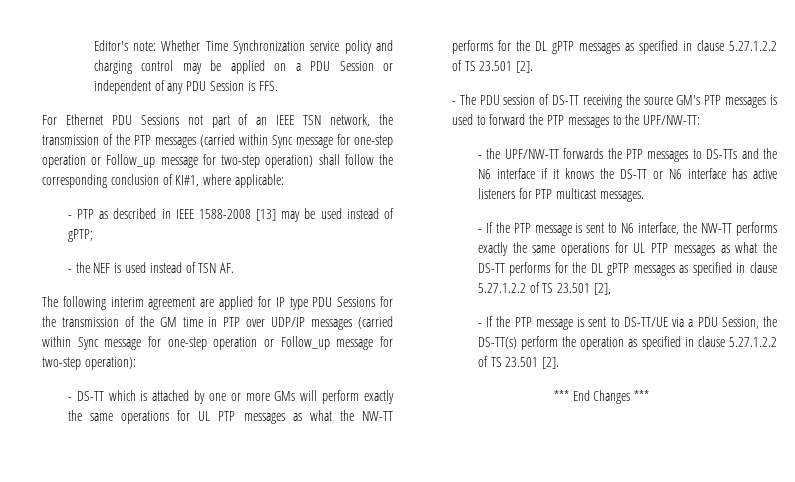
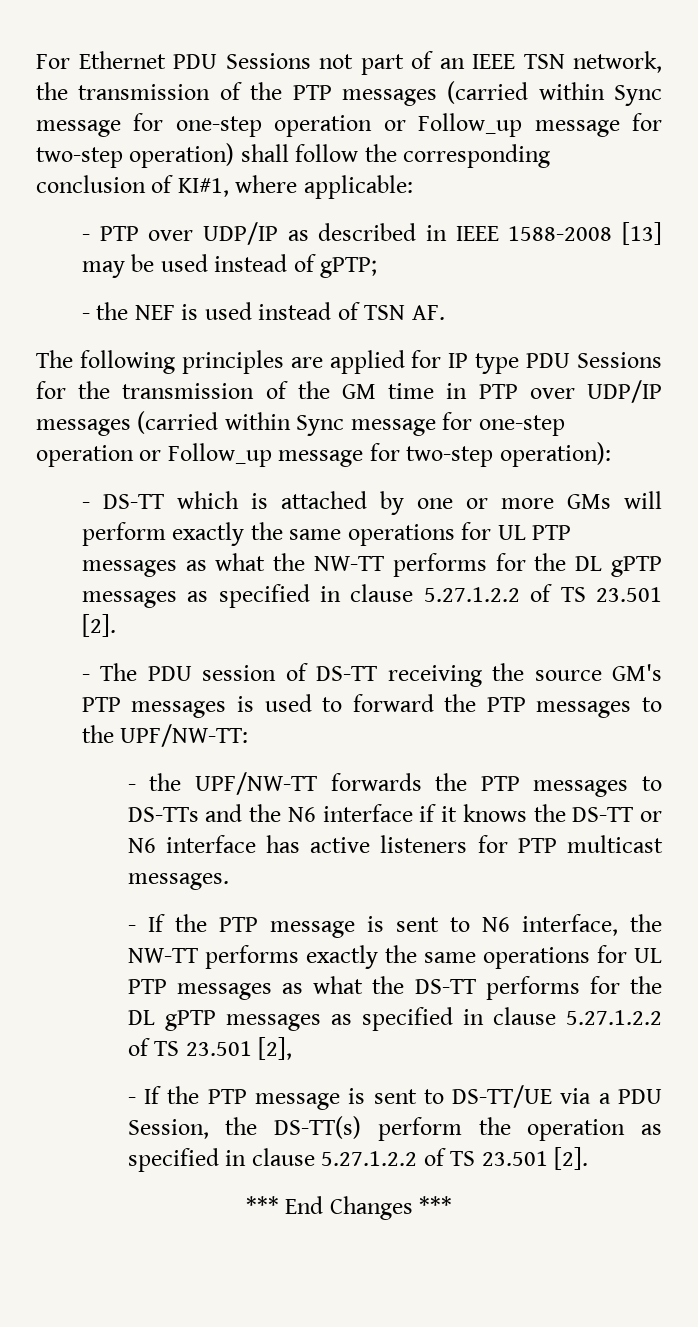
- Editor's note: Whether Time Synchronization service policy and charging control may be applied on a PDU Session or independent of any PDU Session is FFS.
- - PTP as described in IEEE 1588-2008 [13] may be used instead of gPTP;
+ - PTP over UDP/IP as described in IEEE 1588-2008 [13] may be used instead of gPTP;
- The following interim agreement are applied for IP type PDU Sessions for the transmission of the GM time in PTP over UDP/IP messages (carried within Sync message for one-step operation or Follow_up message for two-step operation):
+ The following principles are applied for IP type PDU Sessions for the transmission of the GM time in PTP over UDP/IP messages (carried within Sync message for one-step operation or Follow_up message for two-step operation):

